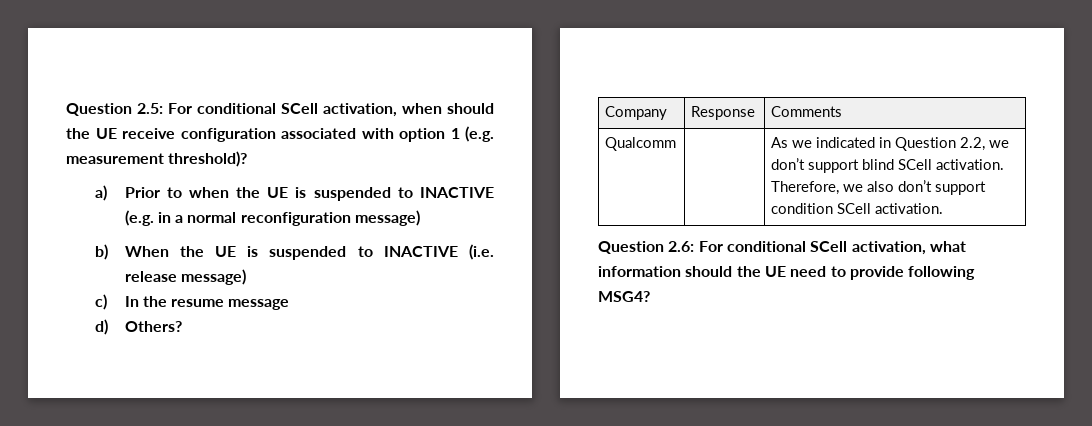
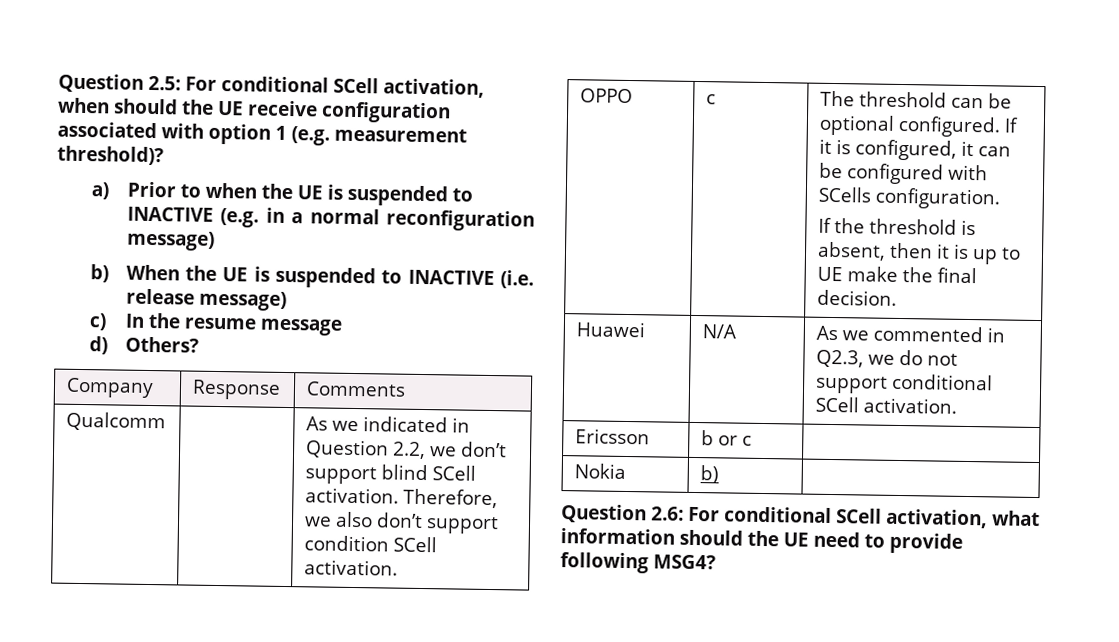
+ OPPO | c | The threshold can be optional configured. If it is configured, it can be configured with SCells configuration.
+ If the threshold is absent, then it is up to UE make the final decision.
+ Huawei | N/A | As we commented in Q2.3, we do not support conditional SCell activation.
+ Ericsson | b or c |
+ Nokia | b) |

